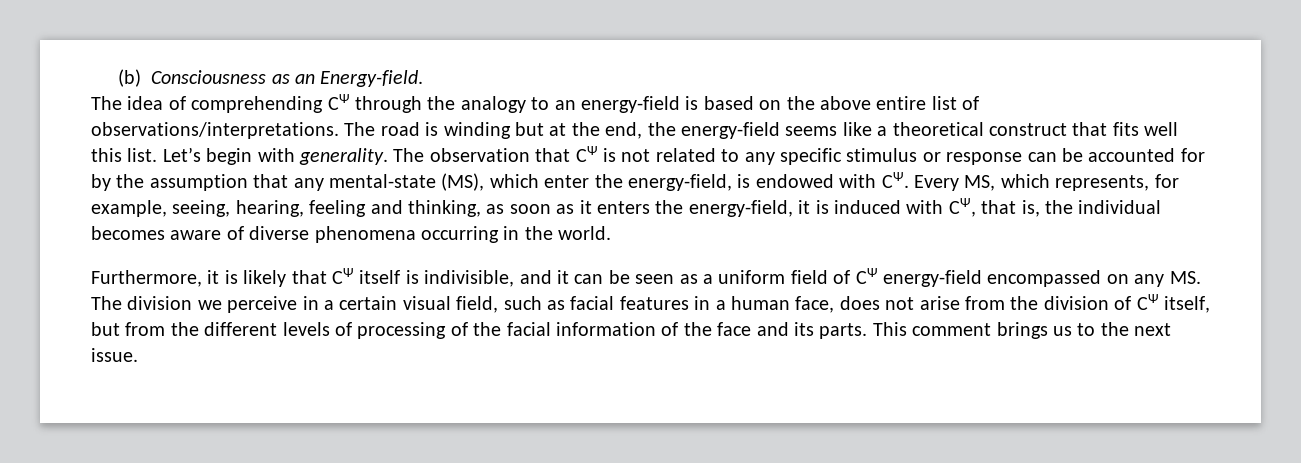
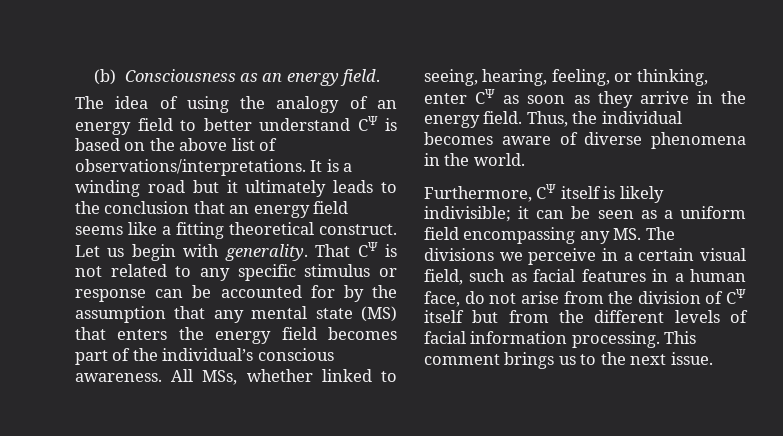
- (b) Consciousness as an Energy-field.
+ (b) Consciousness as an energy field.
- The idea of comprehending CΨ through the analogy to an energy-field is based on the above entire list of observations/interpretations.
+ The idea of using the analogy of an energy field to better understand CΨ is based on the above list of observations/interpretations.
- The road is winding but at the end, the energy-field seems like a theoretical construct that fits well this list. Let’s begin with generality. The observation that CΨ is not related to any specific stimulus or response can be accounted for by the assumption that any mental-state (MS), which enter the energy-field, is endowed with CΨ. Every MS, which represents, for example, seeing, hearing, feeling and thinking, as soon as it enters the energy-field, it is induced with CΨ, that is, the individual becomes aware of diverse phenomena occurring in the world.
+ It is a winding road but it ultimately leads to the conclusion that an energy field seems like a fitting theoretical construct. Let us begin with generality. That CΨ is not related to any specific stimulus or response can be accounted for by the assumption that any mental state (MS) that enters the energy field becomes part of the individual’s conscious awareness. All MSs, whether linked to seeing, hearing, feeling, or thinking, enter CΨ as soon as they arrive in the energy field. Thus, the individual becomes aware of diverse phenomena in the world.
- Furthermore, it is likely that CΨ itself is indivisible, and it can be seen as a uniform field of CΨ energy-field encompassed on any MS. The division we perceive in a certain visual field, such as facial features in a human face, does not arise from the division of CΨ itself, but from the different levels of processing of the facial information of the face and its parts.
+ Furthermore, CΨ itself is likely indivisible; it can be seen as a uniform field encompassing any MS. The divisions we perceive in a certain visual field, such as facial features in a human face, do not arise from the division of CΨ itself but from the different levels of facial information processing.

